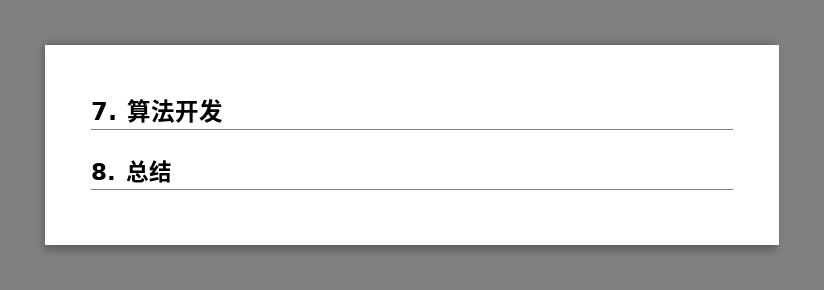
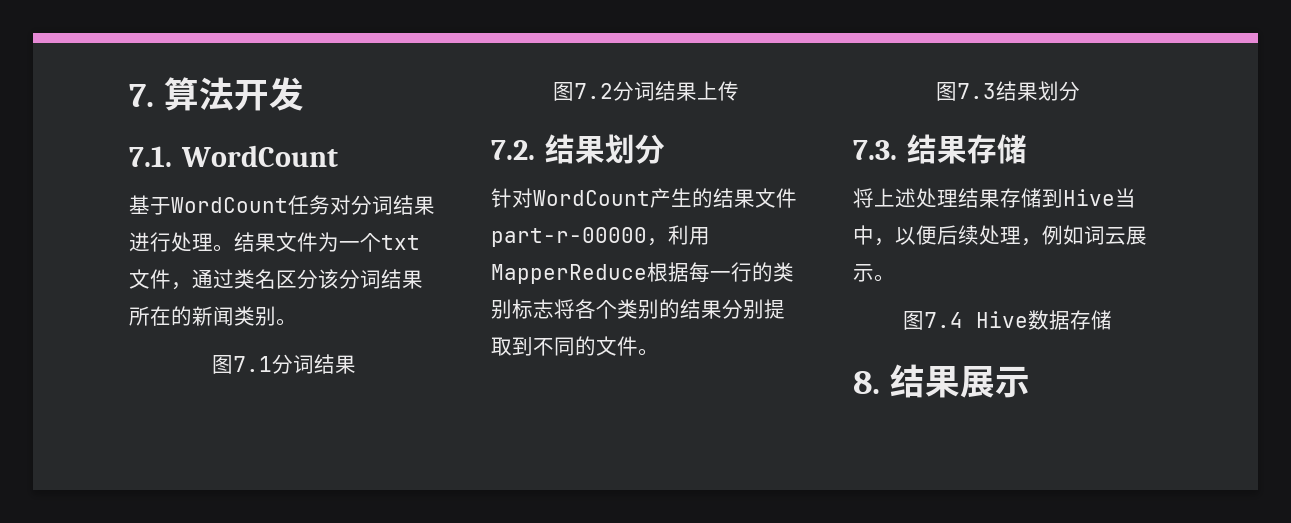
- 8.总结
+ 7.1. WordCount
+ 基于WordCount任务对分词结果进行处理。结果文件为一个txt文件，通过类名区分该分词结果所在的新闻类别。
+ 图7.1分词结果
+ 图7.2分词结果上传
+ 7.2.结果划分
+ 针对WordCount产生的结果文件part-r-00000，利用MapperReduce根据每一行的类别标志将各个类别的结果分别提取到不同的文件。
+ 图7.3结果划分
+ 7.3.结果存储
+ 将上述处理结果存储到Hive当中，以便后续处理，例如词云展示。
+ 图7.4 Hive数据存储
+ 8.结果展示

